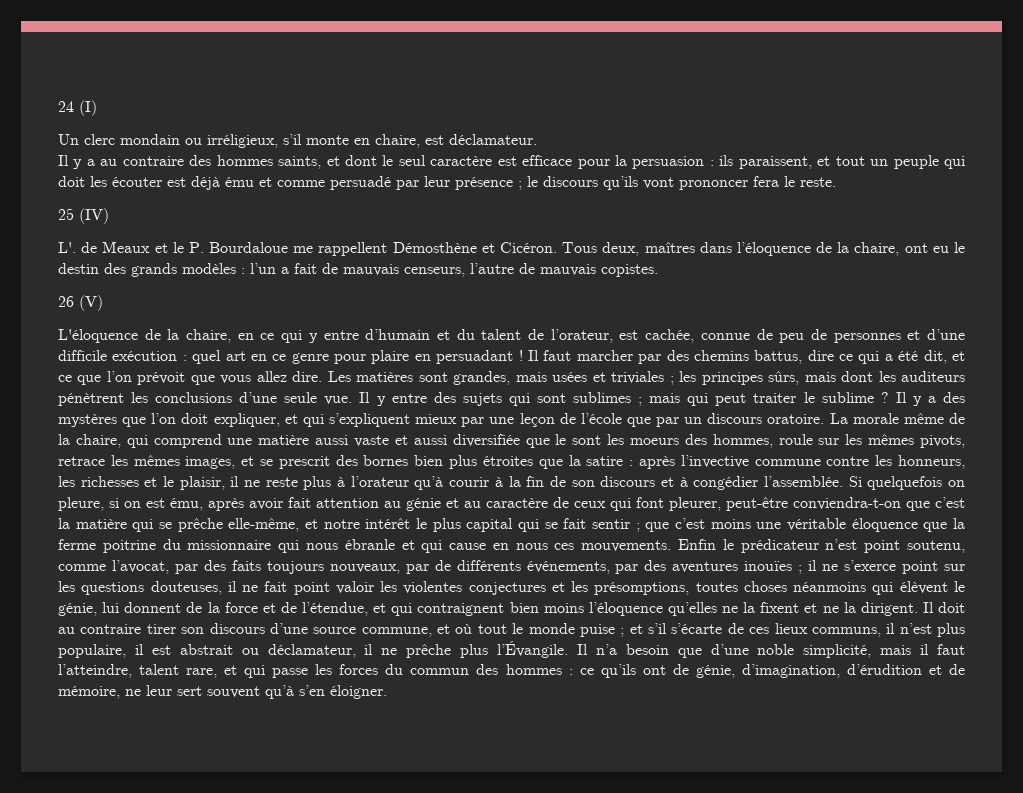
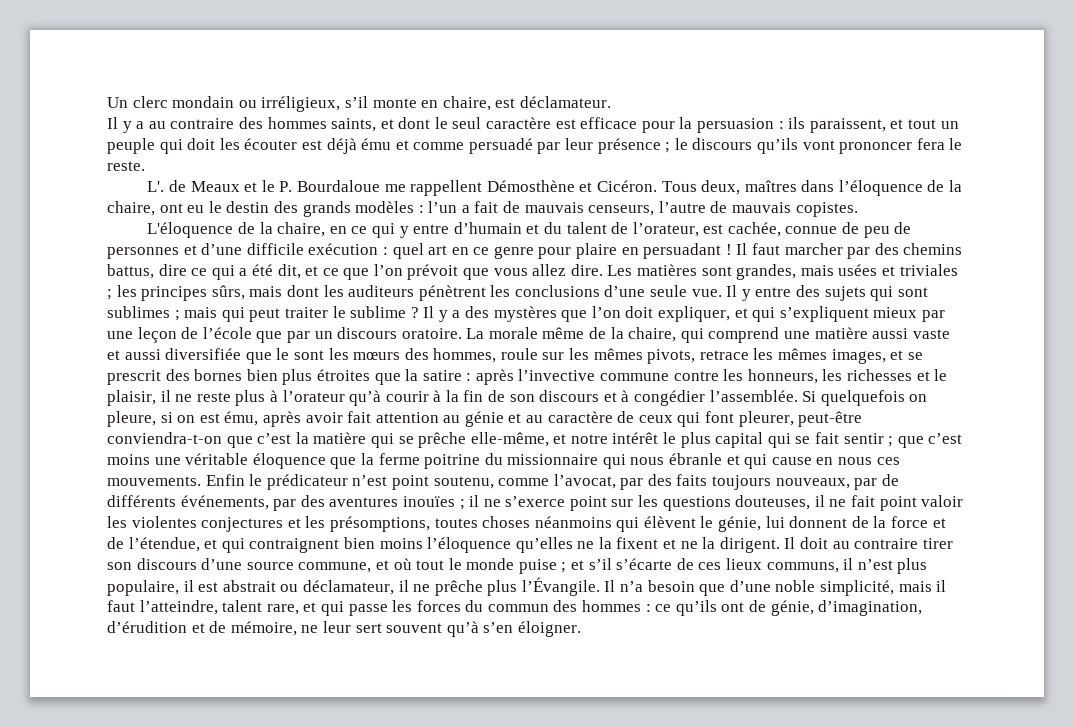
- 24 (I)
- 25 (IV)
- 26 (V)
- La morale même de la chaire, qui comprend une matière aussi vaste et aussi diversifiée que le sont les moeurs des hommes, roule sur les mêmes pivots, retrace les mêmes images, et se prescrit des bornes bien plus étroites que la satire :
+ La morale même de la chaire, qui comprend une matière aussi vaste et aussi diversifiée que le sont les mœurs des hommes, roule sur les mêmes pivots, retrace les mêmes images, et se prescrit des bornes bien plus étroites que la satire :

